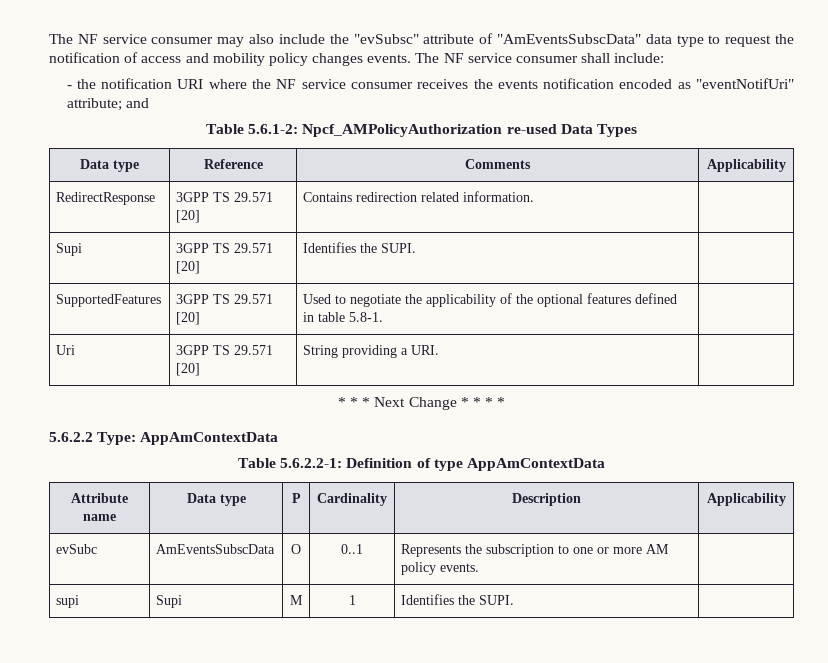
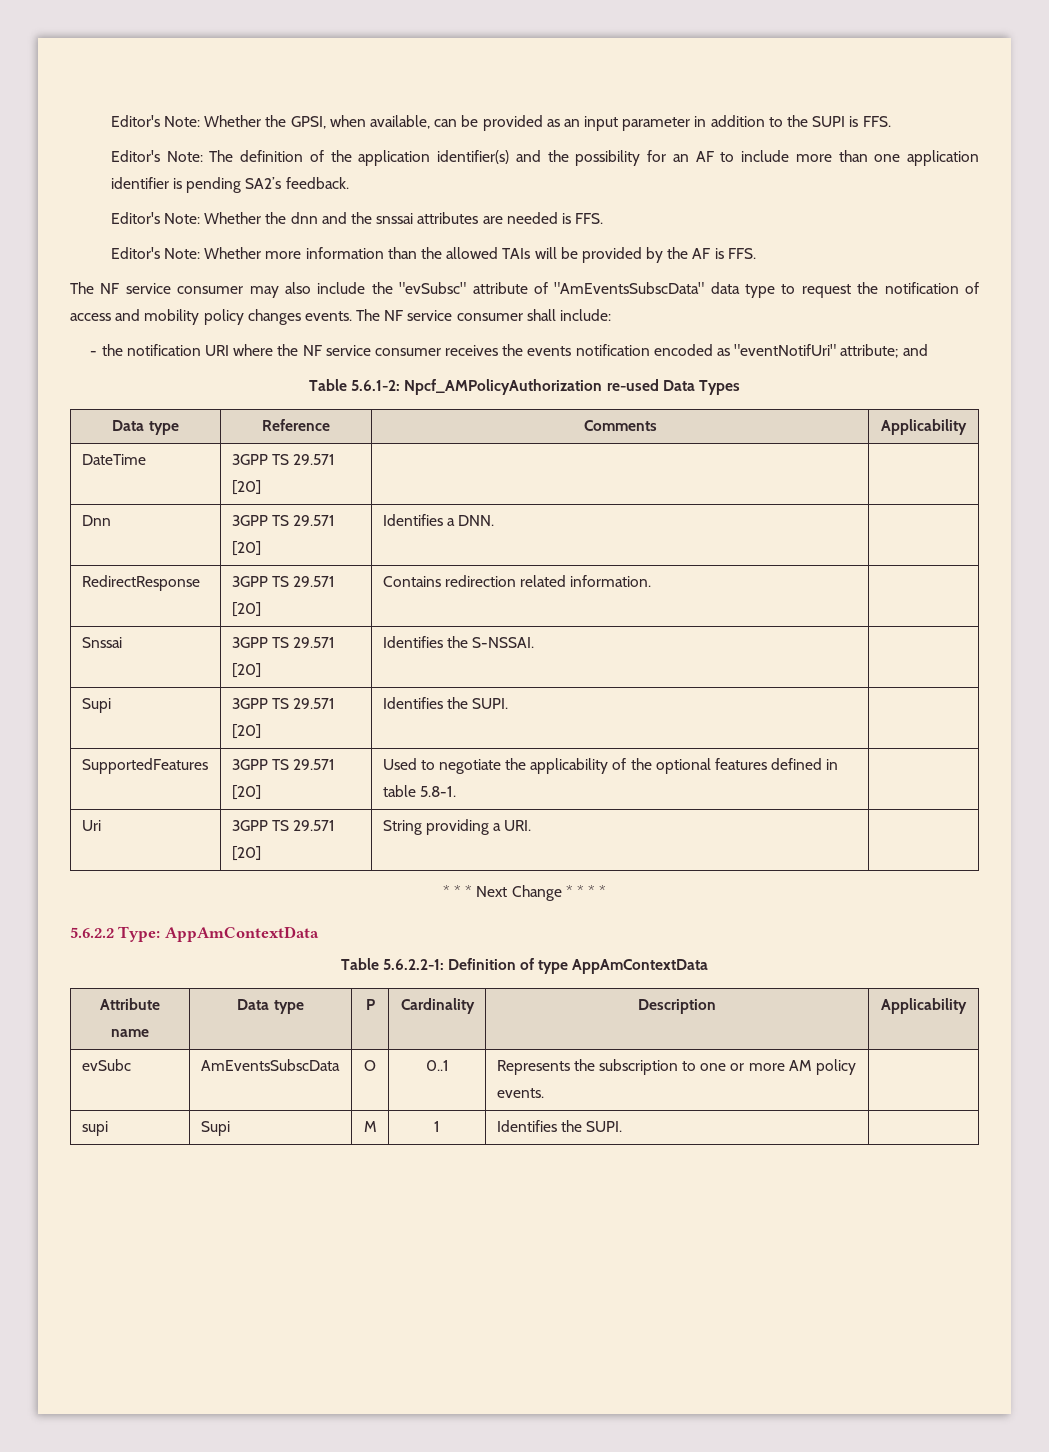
+ Editor's Note: Whether the GPSI, when available, can be provided as an input parameter in addition to the SUPI is FFS.
+ Editor's Note: The definition of the application identifier(s) and the possibility for an AF to include more than one application identifier is pending SA2’s feedback.
+ Editor's Note: Whether the dnn and the snssai attributes are needed is FFS.
+ Editor's Note: Whether more information than the allowed TAIs will be provided by the AF is FFS.
+ DateTime | 3GPP TS 29.571 [20] | |
+ Dnn | 3GPP TS 29.571 [20] | Identifies a DNN. |
+ Snssai | 3GPP TS 29.571 [20] | Identifies the S-NSSAI. |

